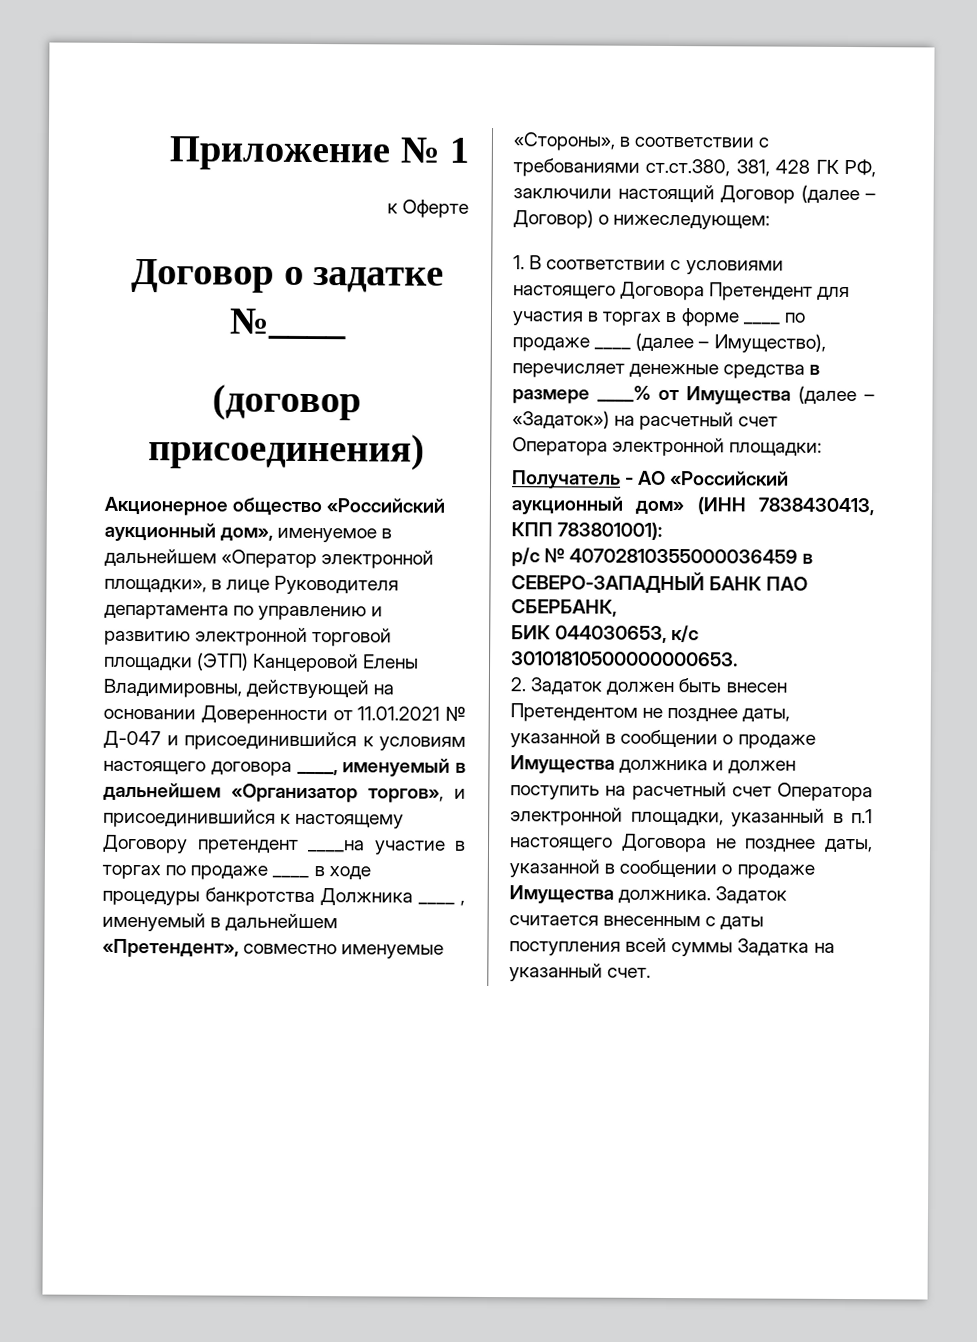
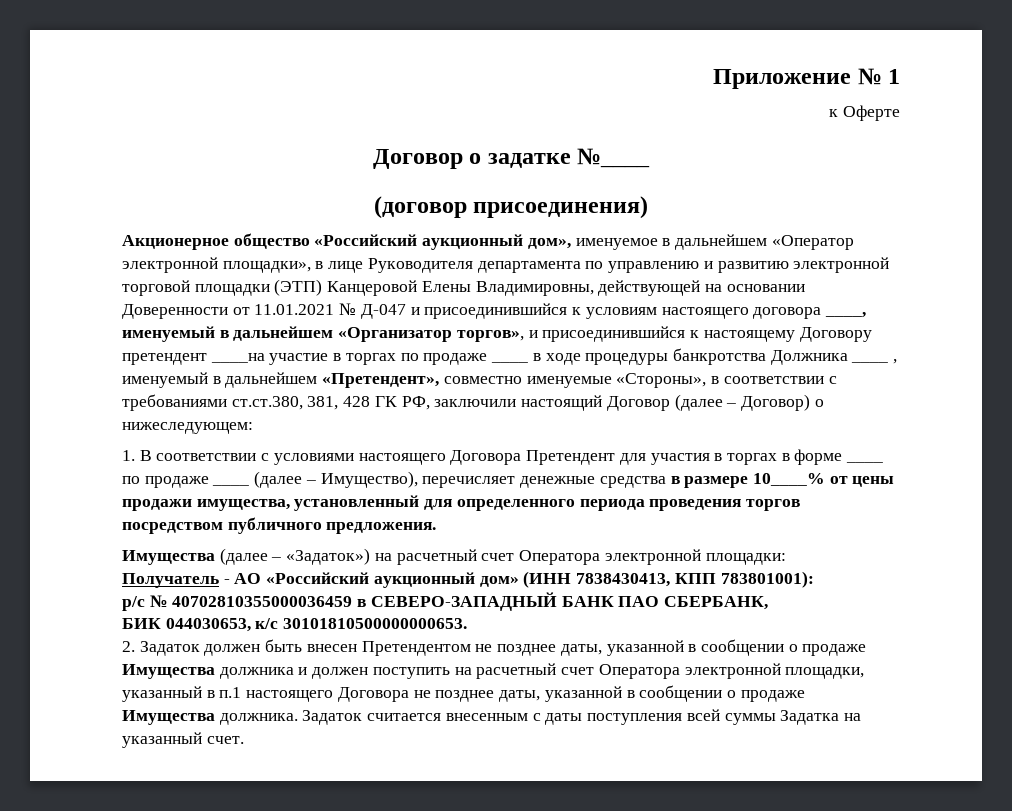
- 1. В соответствии с условиями настоящего Договора Претендент для участия в торгах в форме ____ по продаже ____ (далее – Имущество), перечисляет денежные средства в размере ____% от Имущества (далее – «Задаток») на расчетный счет Оператора электронной площадки:
+ 1. В соответствии с условиями настоящего Договора Претендент для участия в торгах в форме ____ по продаже ____ (далее – Имущество), перечисляет денежные средства в размере 10____% от цены продажи имущества, установленный для определенного периода проведения торгов посредством публичного предложения.
+ Имущества (далее – «Задаток») на расчетный счет Оператора электронной площадки:

